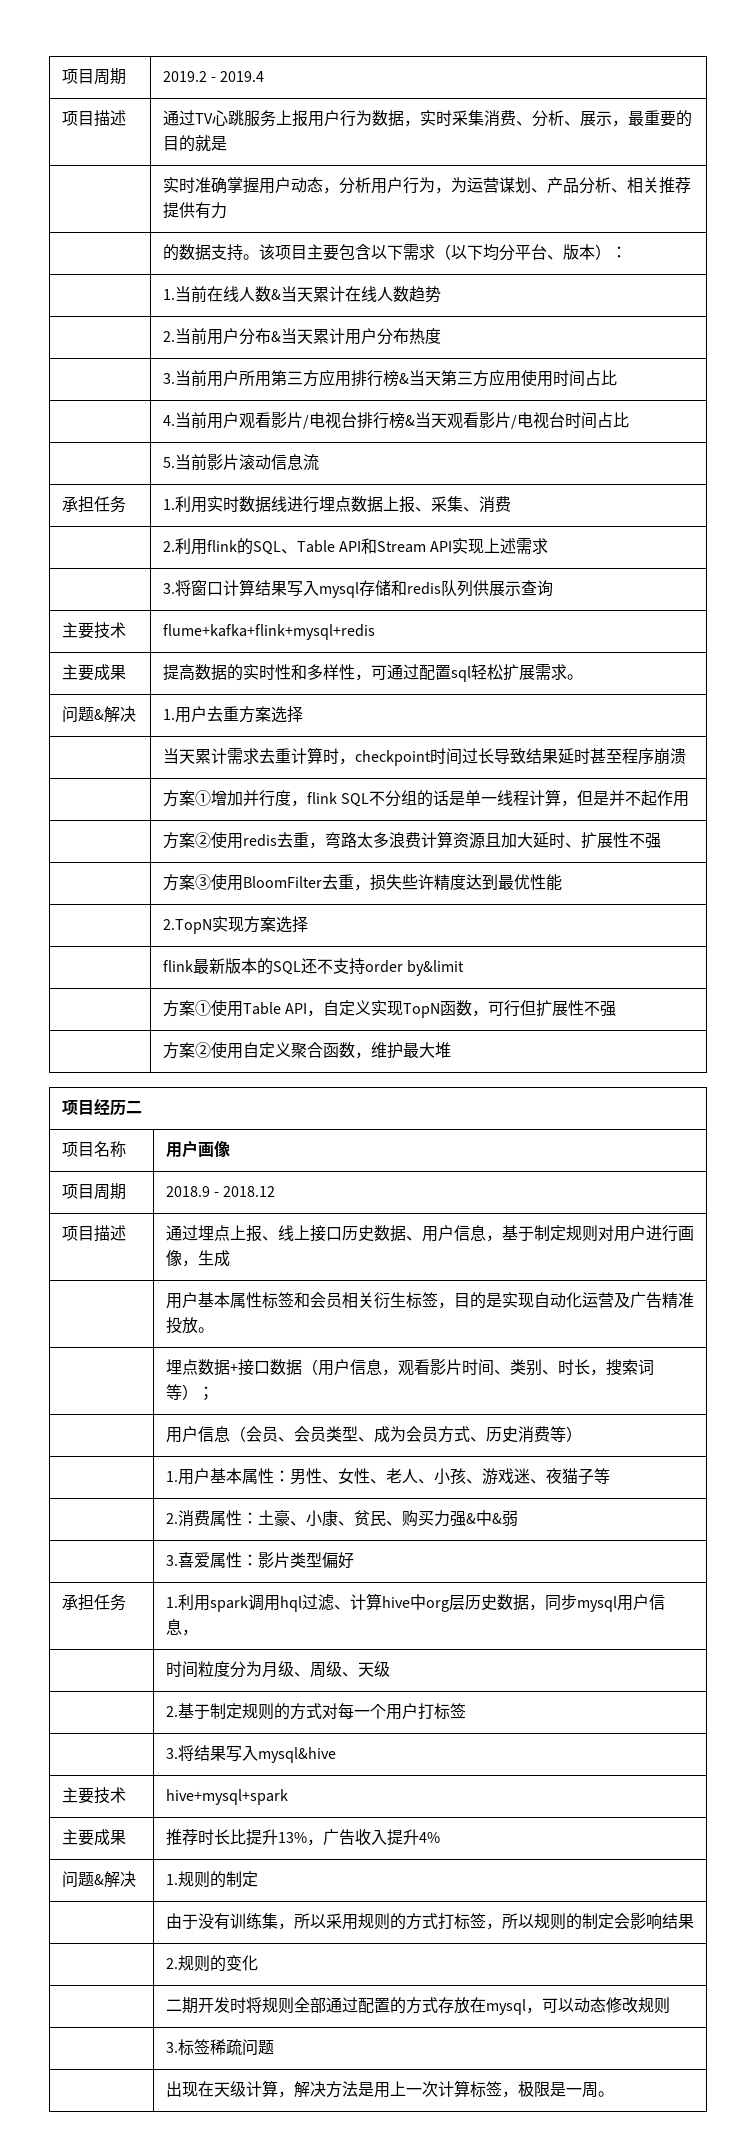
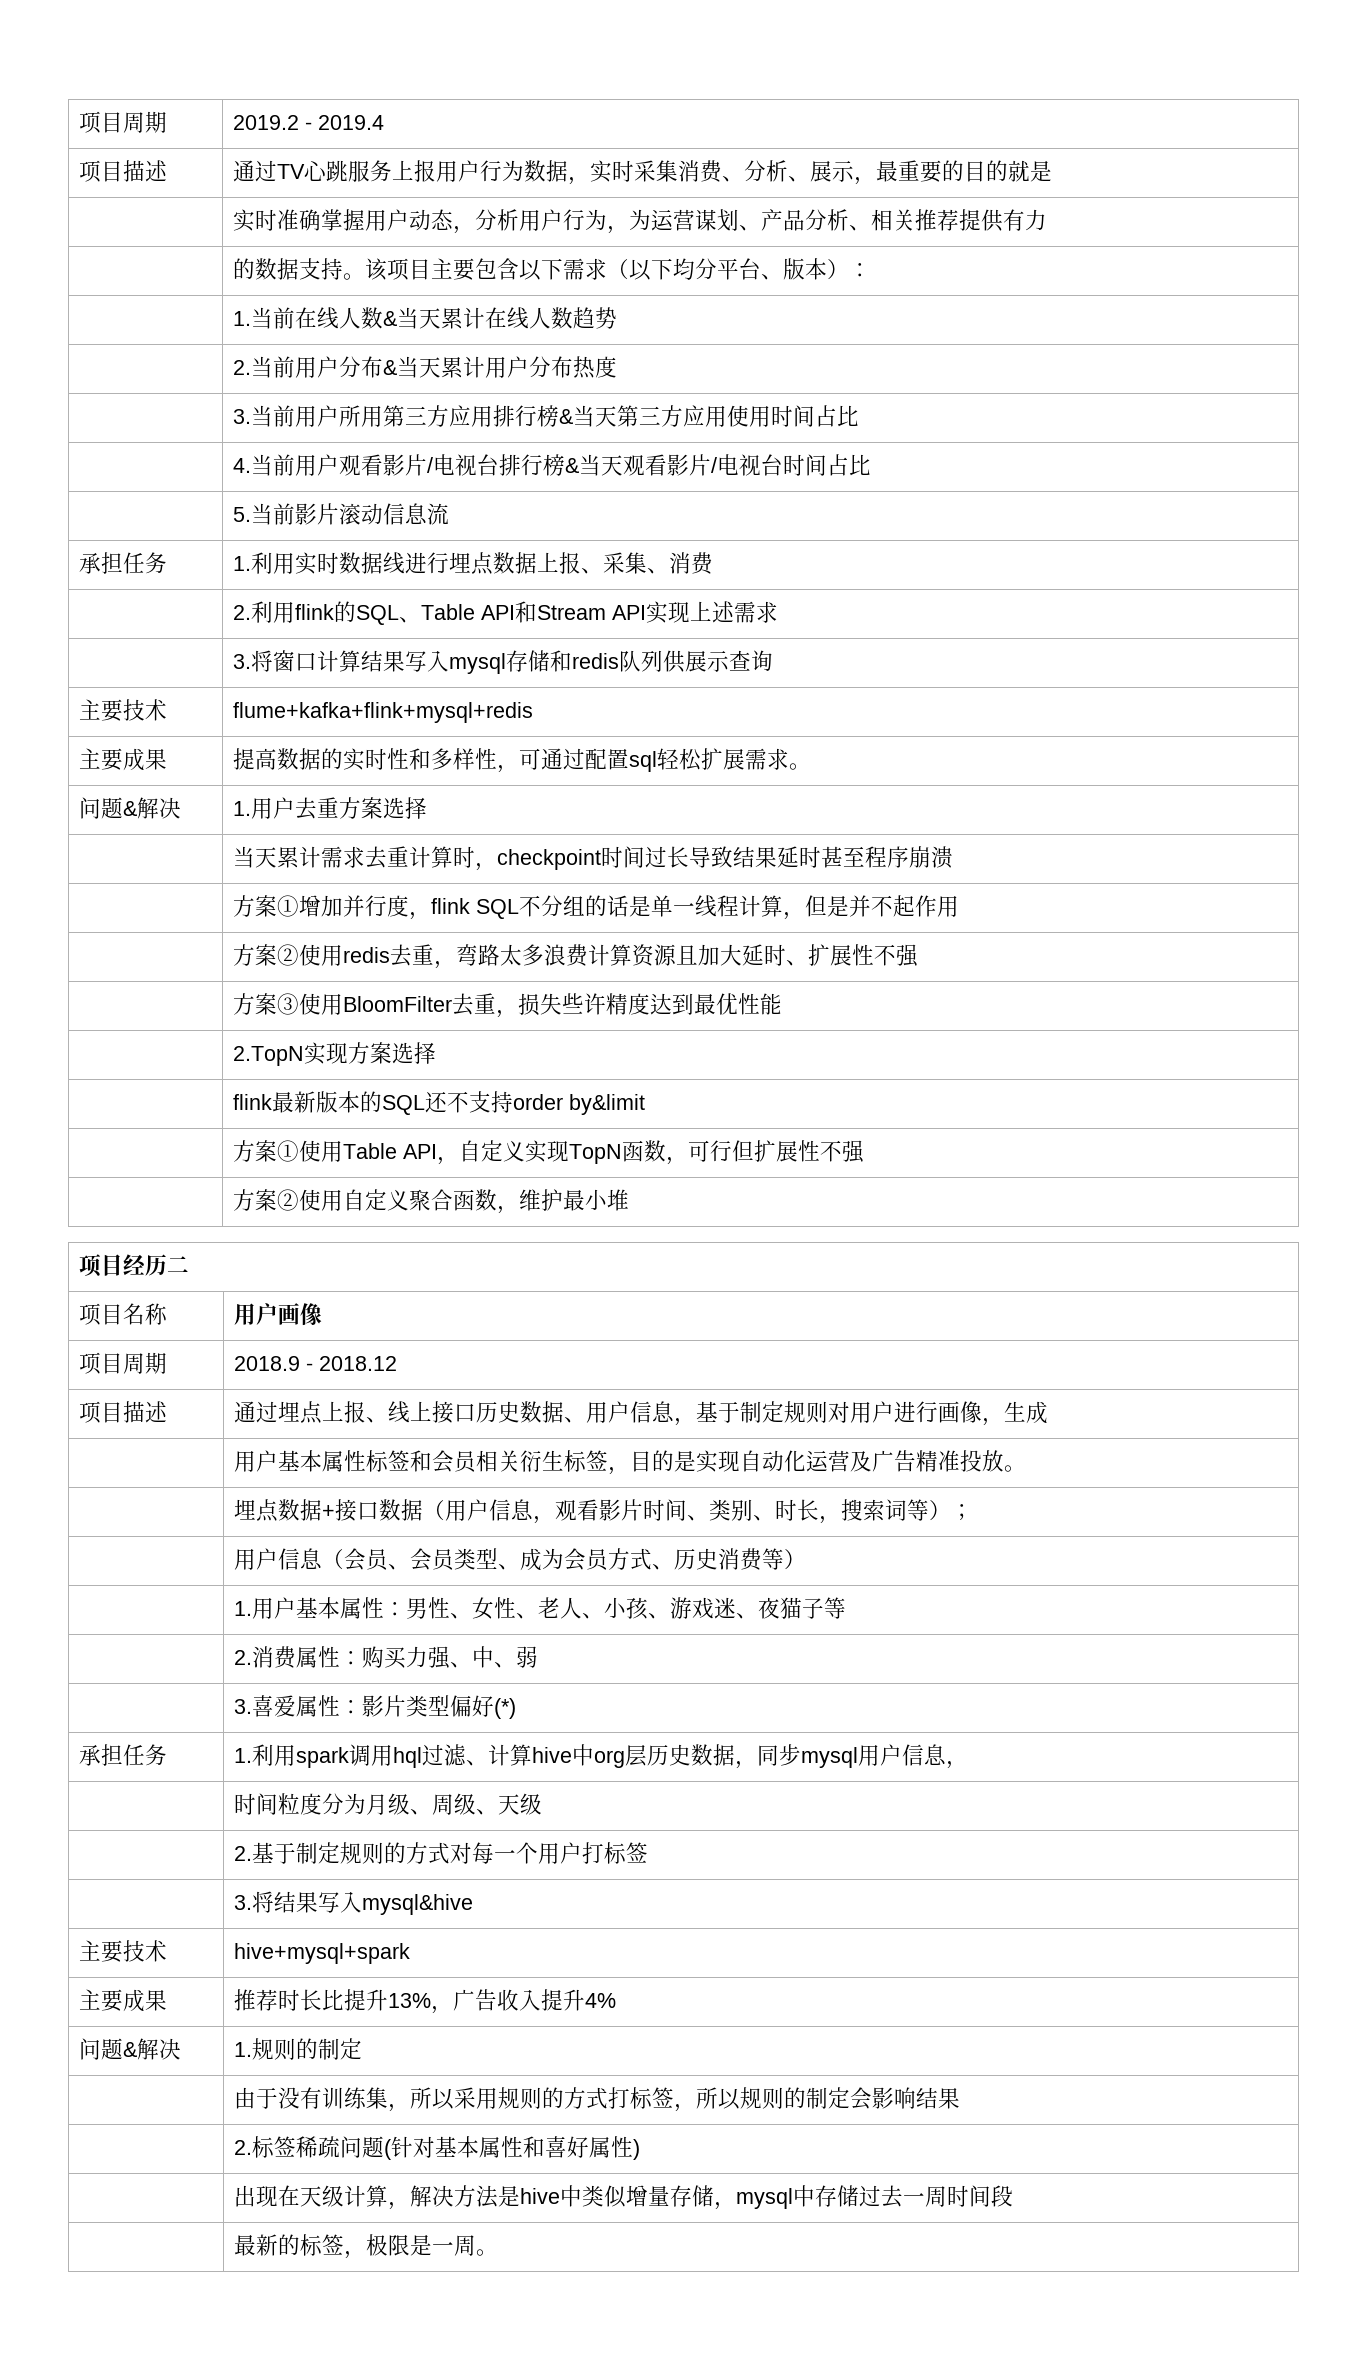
- | 方案②使用自定义聚合函数，维护最大堆
+ | 方案②使用自定义聚合函数，维护最小堆
- | 2.消费属性：土豪、小康、贫民、购买力强&中&弱
+ | 2.消费属性：购买力强、中、弱
- | 3.喜爱属性：影片类型偏好
+ | 3.喜爱属性：影片类型偏好(*)
- | 2.规则的变化
- | 二期开发时将规则全部通过配置的方式存放在mysql，可以动态修改规则
- | 3.标签稀疏问题
+ | 2.标签稀疏问题(针对基本属性和喜好属性)
- | 出现在天级计算，解决方法是用上一次计算标签，极限是一周。
+ | 出现在天级计算，解决方法是hive中类似增量存储，mysql中存储过去一周时间段
+ | 最新的标签，极限是一周。

